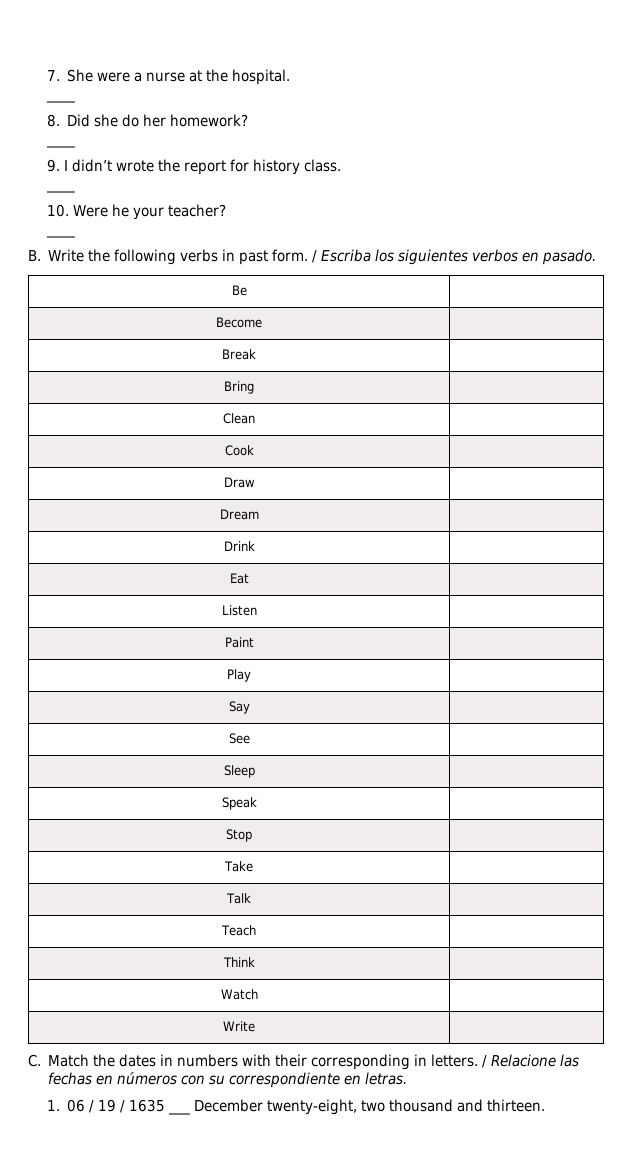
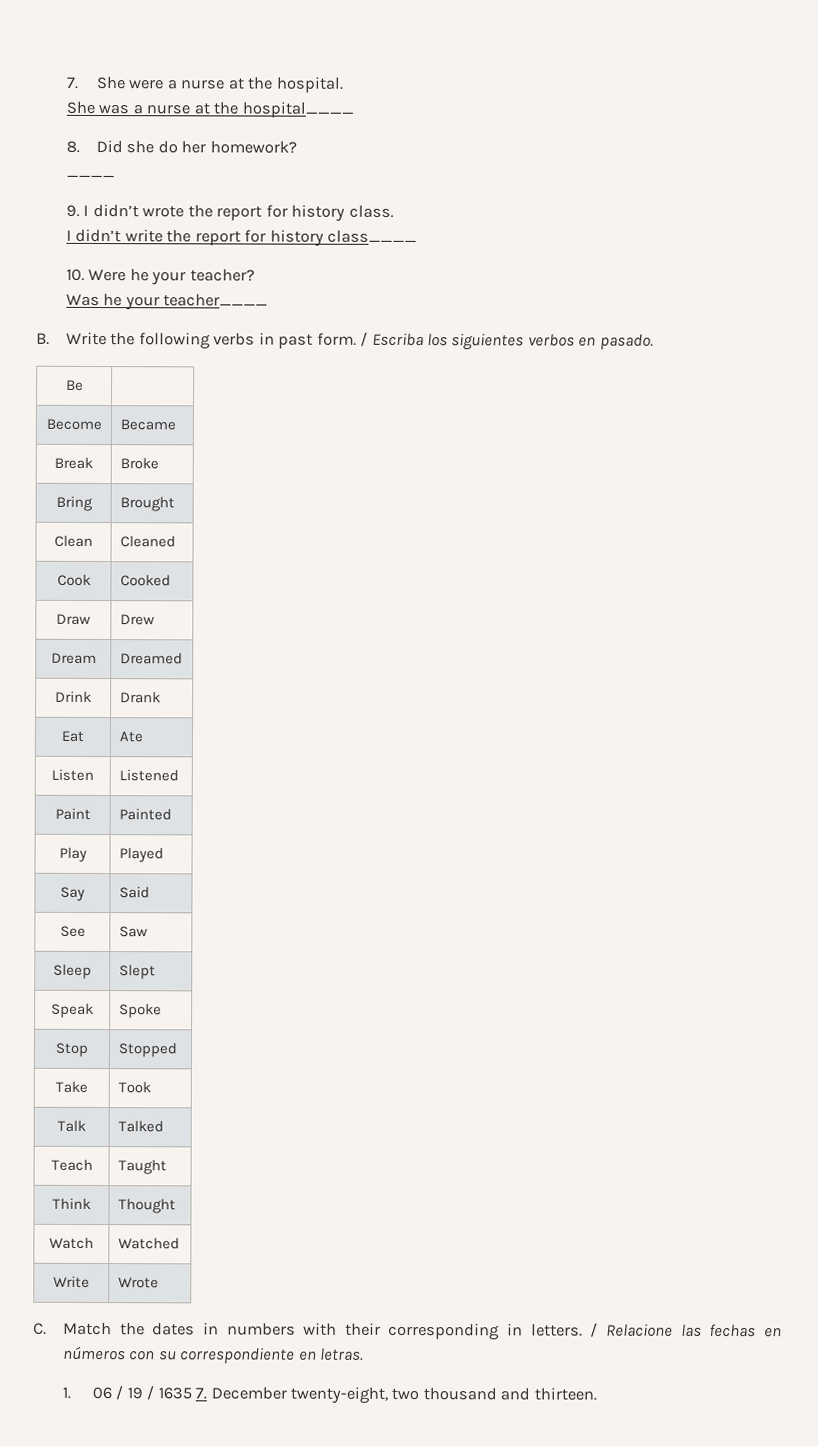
  7. She were a nurse at the hospital.
- ____
+ She was a nurse at the hospital____
  9. I didn’t wrote the report for history class.
- ____
+ I didn’t write the report for history class____
  10. Were he your teacher?
- ____
+ Was he your teacher____
- Become |
+ Become | Became
- Break |
+ Break | Broke
- Bring |
+ Bring | Brought
- Clean |
+ Clean | Cleaned
- Cook |
+ Cook | Cooked
- Draw |
+ Draw | Drew
- Dream |
+ Dream | Dreamed
- Drink |
+ Drink | Drank
- Eat |
+ Eat | Ate
- Listen |
+ Listen | Listened
- Paint |
+ Paint | Painted
- Play |
+ Play | Played
- Say |
+ Say | Said
- See |
+ See | Saw
- Sleep |
+ Sleep | Slept
- Speak |
+ Speak | Spoke
- Stop |
+ Stop | Stopped
- Take |
+ Take | Took
- Talk |
+ Talk | Talked
- Teach |
+ Teach | Taught
- Think |
+ Think | Thought
- Watch |
+ Watch | Watched
- Write |
+ Write | Wrote
- 1. 06 / 19 / 1635 ___ December twenty-eight, two thousand and thirteen.
+ 1. 06 / 19 / 1635 7. December twenty-eight, two thousand and thirteen.

